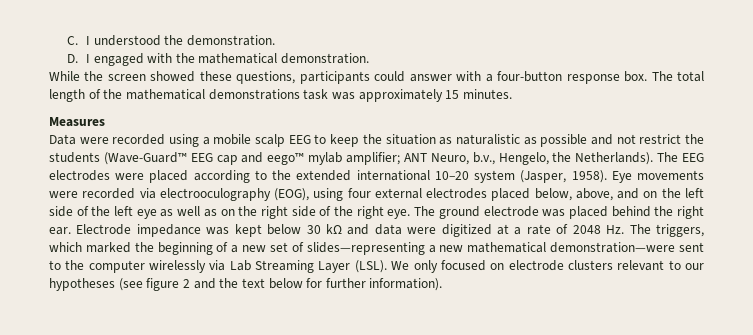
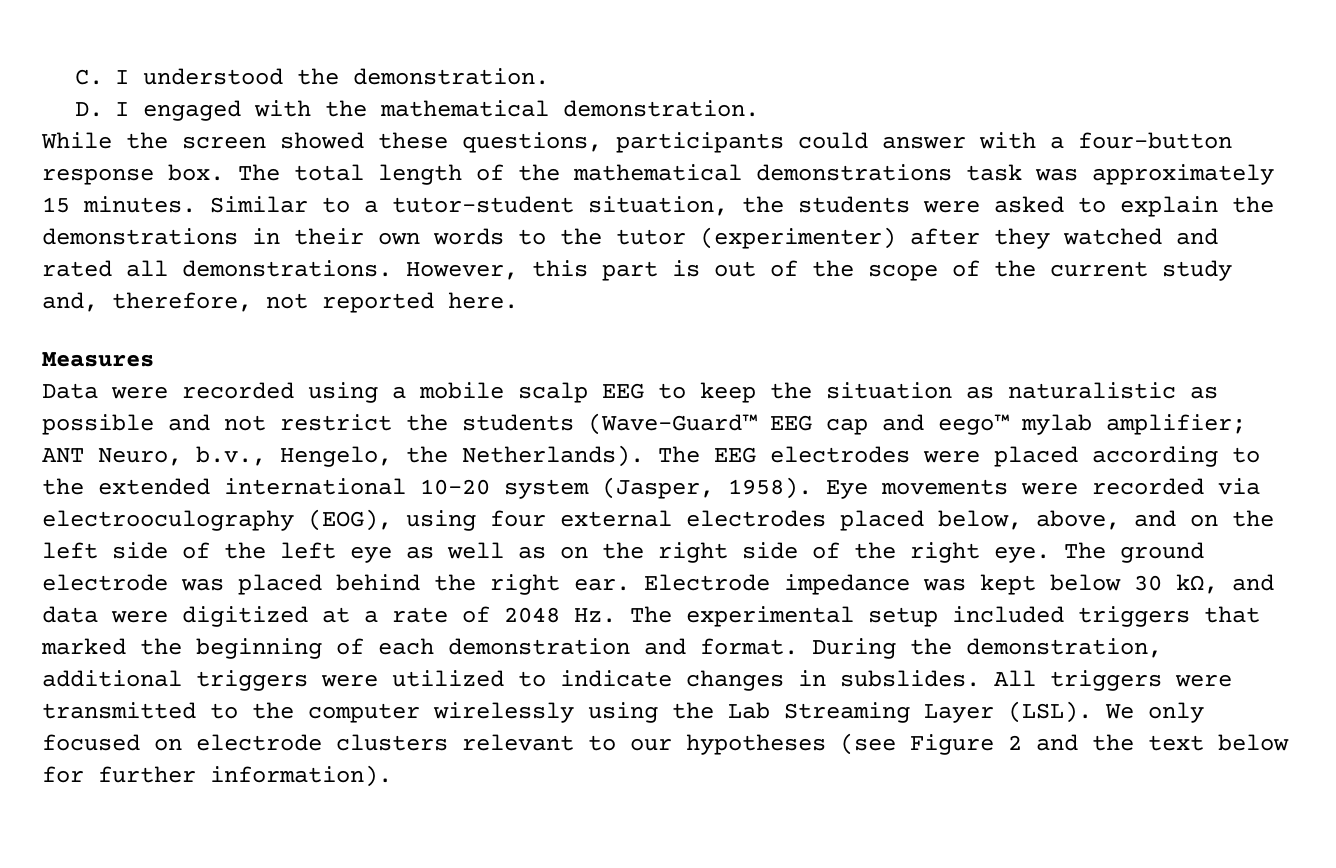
+ Similar to a tutor-student situation, the students were asked to explain the demonstrations in their own words to the tutor (experimenter) after they watched and rated all demonstrations. However, this part is out of the scope of the current study and, therefore, not reported here.
- Electrode impedance was kept below 30 kΩ and data were digitized at a rate of 2048 Hz. The triggers, which marked the beginning of a new set of slides—representing a new mathematical demonstration—were sent to the computer wirelessly via Lab Streaming Layer (LSL).
+ Electrode impedance was kept below 30 kΩ, and data were digitized at a rate of 2048 Hz. The experimental setup included triggers that marked the beginning of each demonstration and format. During the demonstration, additional triggers were utilized to indicate changes in subslides. All triggers were transmitted to the computer wirelessly using the Lab Streaming Layer (LSL).
- We only focused on electrode clusters relevant to our hypotheses (see figure 2 and the text below for further information).
+ We only focused on electrode clusters relevant to our hypotheses (see Figure 2 and the text below for further information).

